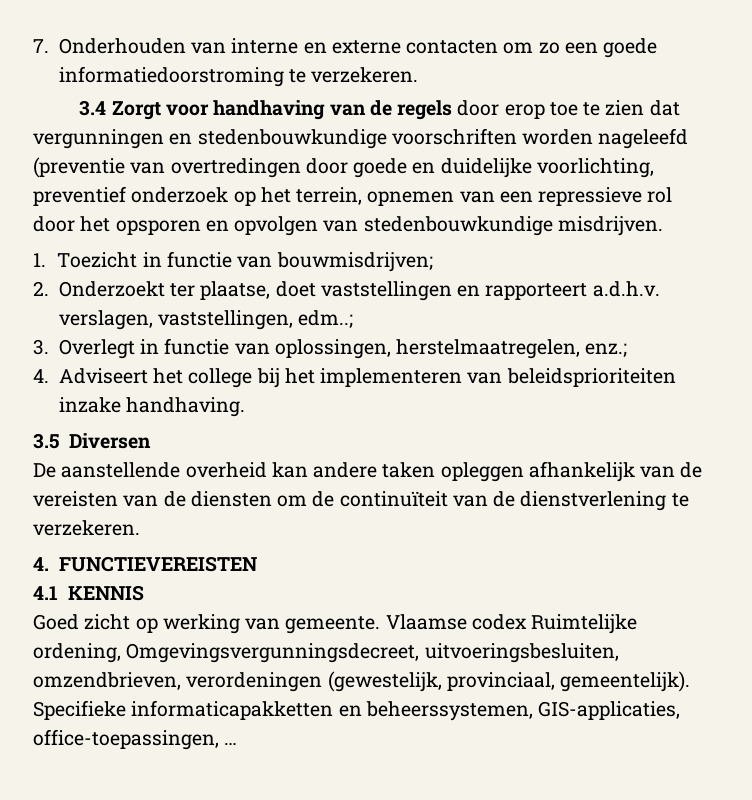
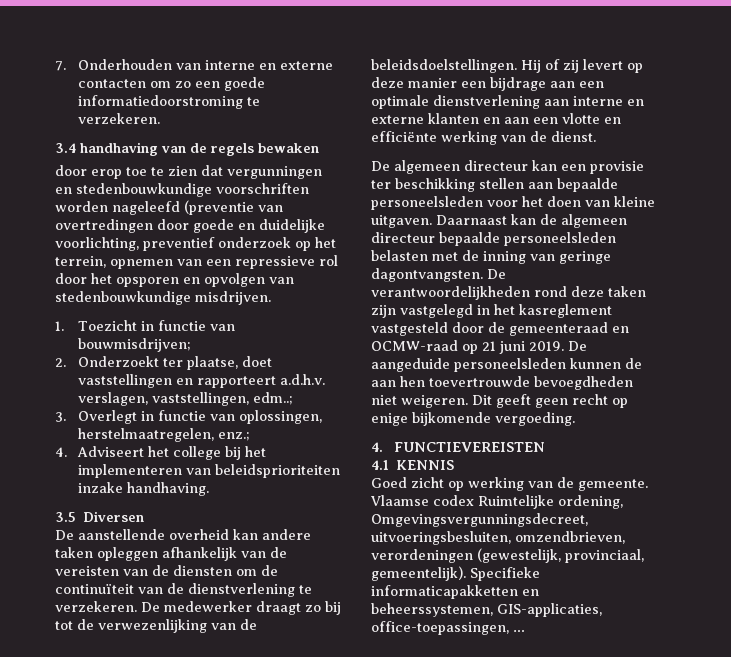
- 3.4 Zorgt voor handhaving van de regels door erop toe te zien dat vergunningen en stedenbouwkundige voorschriften worden nageleefd (preventie van overtredingen door goede en duidelijke voorlichting, preventief onderzoek op het terrein, opnemen van een repressieve rol door het opsporen en opvolgen van stedenbouwkundige misdrijven.
+ 3.4 handhaving van de regels bewaken
+ door erop toe te zien dat vergunningen en stedenbouwkundige voorschriften worden nageleefd (preventie van overtredingen door goede en duidelijke voorlichting, preventief onderzoek op het terrein, opnemen van een repressieve rol door het opsporen en opvolgen van stedenbouwkundige misdrijven.
+ De medewerker draagt zo bij tot de verwezenlijking van de beleidsdoelstellingen. Hij of zij levert op deze manier een bijdrage aan een optimale dienstverlening aan interne en externe klanten en aan een vlotte en efficiënte werking van de dienst.
+ De algemeen directeur kan een provisie ter beschikking stellen aan bepaalde personeelsleden voor het doen van kleine uitgaven. Daarnaast kan de algemeen directeur bepaalde personeelsleden belasten met de inning van geringe dagontvangsten. De verantwoordelijkheden rond deze taken zijn vastgelegd in het kasreglement vastgesteld door de gemeenteraad en OCMW-raad op 21 juni 2019. De aangeduide personeelsleden kunnen de aan hen toevertrouwde bevoegdheden niet weigeren. Dit geeft geen recht op enige bijkomende vergoeding.
- Goed zicht op werking van gemeente.
+ Goed zicht op werking van de gemeente.

